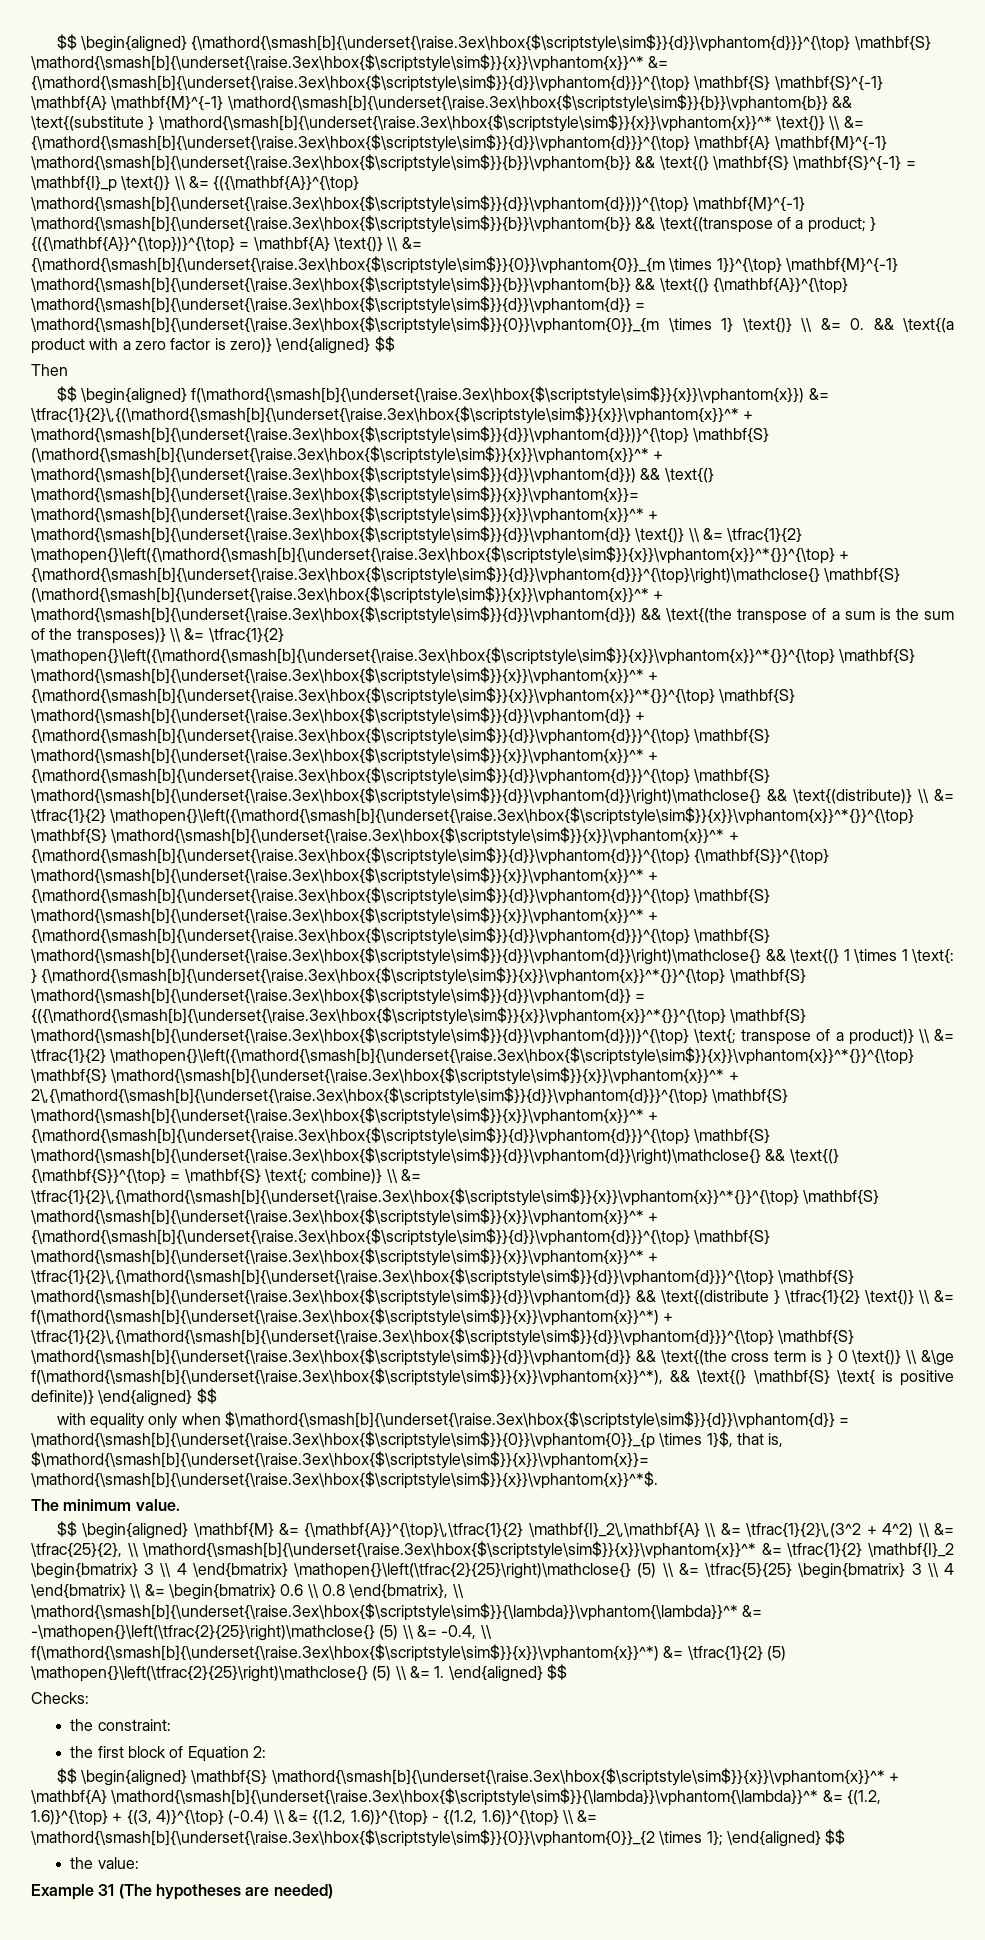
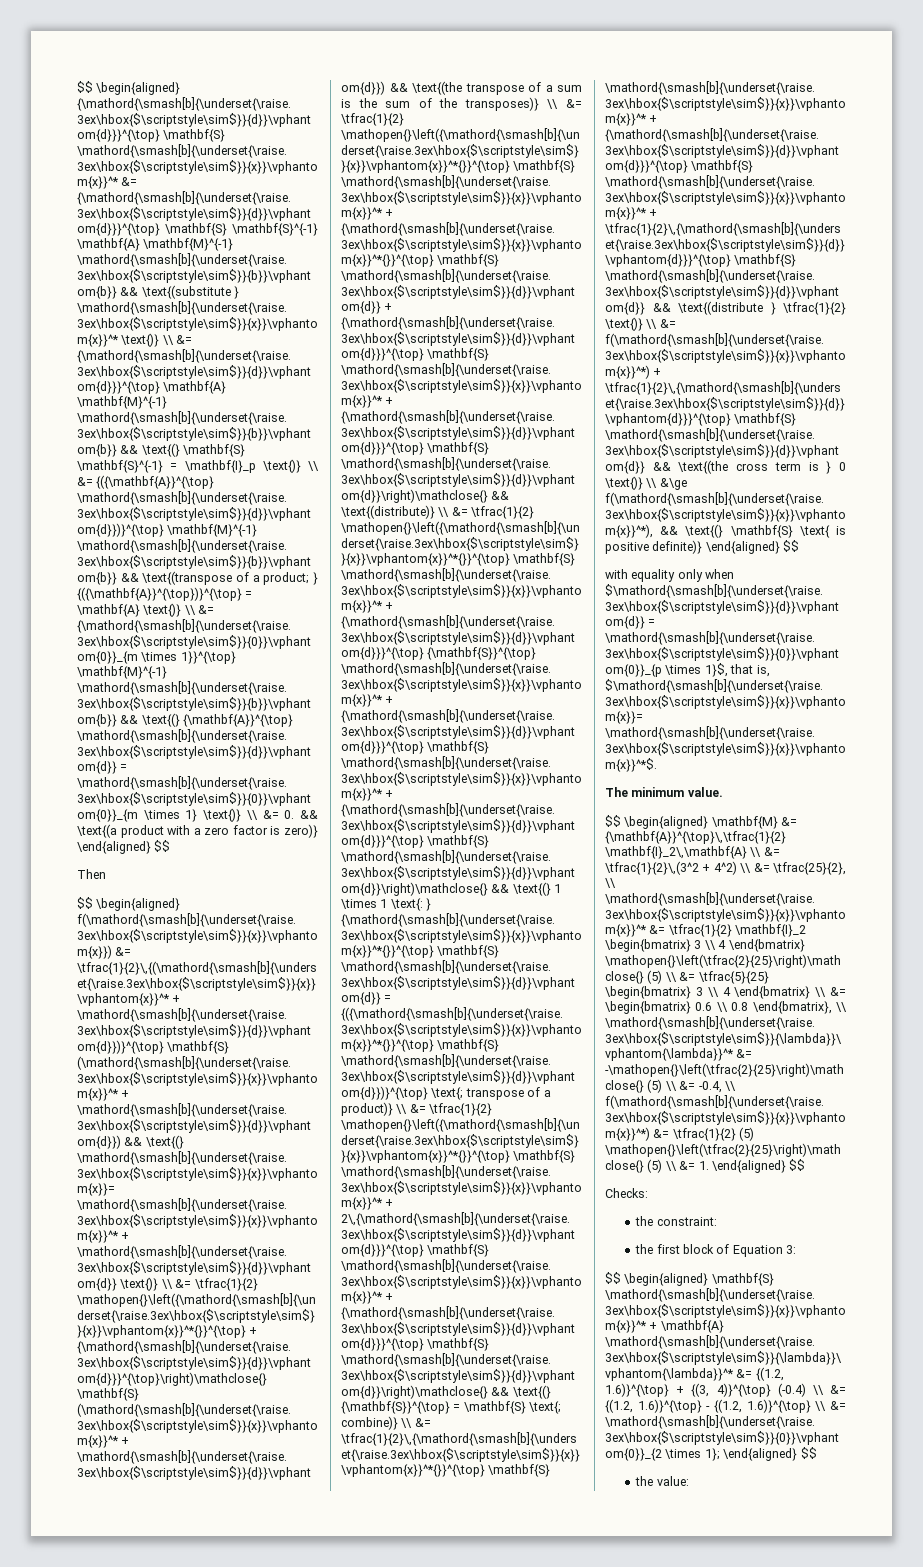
- the first block of Equation 2:
+ the first block of Equation 3:
- Example 31 (The hypotheses are needed)

